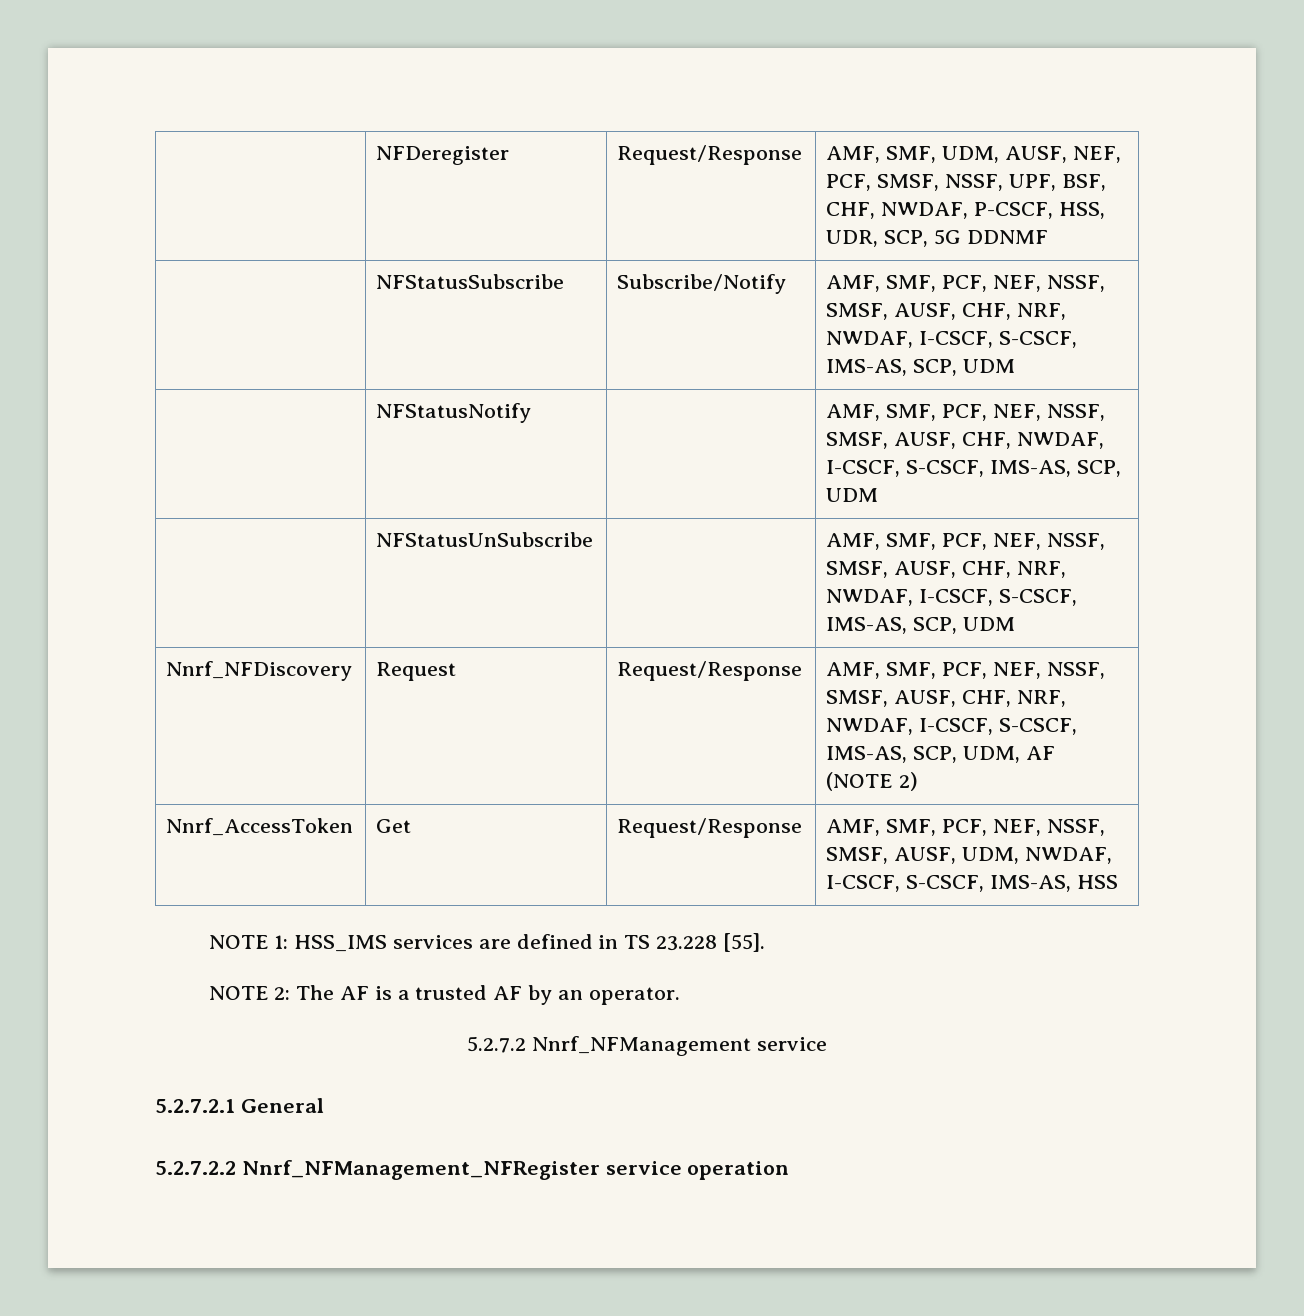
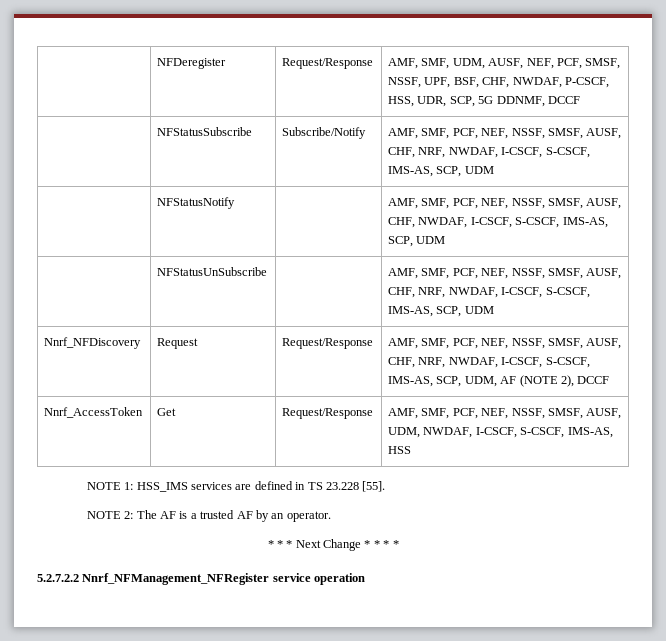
- | NFDeregister | Request/Response | AMF, SMF, UDM, AUSF, NEF, PCF, SMSF, NSSF, UPF, BSF, CHF, NWDAF, P-CSCF, HSS, UDR, SCP, 5G DDNMF
+ | NFDeregister | Request/Response | AMF, SMF, UDM, AUSF, NEF, PCF, SMSF, NSSF, UPF, BSF, CHF, NWDAF, P-CSCF, HSS, UDR, SCP, 5G DDNMF, DCCF
- Nnrf_NFDiscovery | Request | Request/Response | AMF, SMF, PCF, NEF, NSSF, SMSF, AUSF, CHF, NRF, NWDAF, I-CSCF, S-CSCF, IMS-AS, SCP, UDM, AF (NOTE 2)
+ Nnrf_NFDiscovery | Request | Request/Response | AMF, SMF, PCF, NEF, NSSF, SMSF, AUSF, CHF, NRF, NWDAF, I-CSCF, S-CSCF, IMS-AS, SCP, UDM, AF (NOTE 2), DCCF
- 5.2.7.2 Nnrf_NFManagement service
- 5.2.7.2.1 General
+ * * * Next Change * * * *

